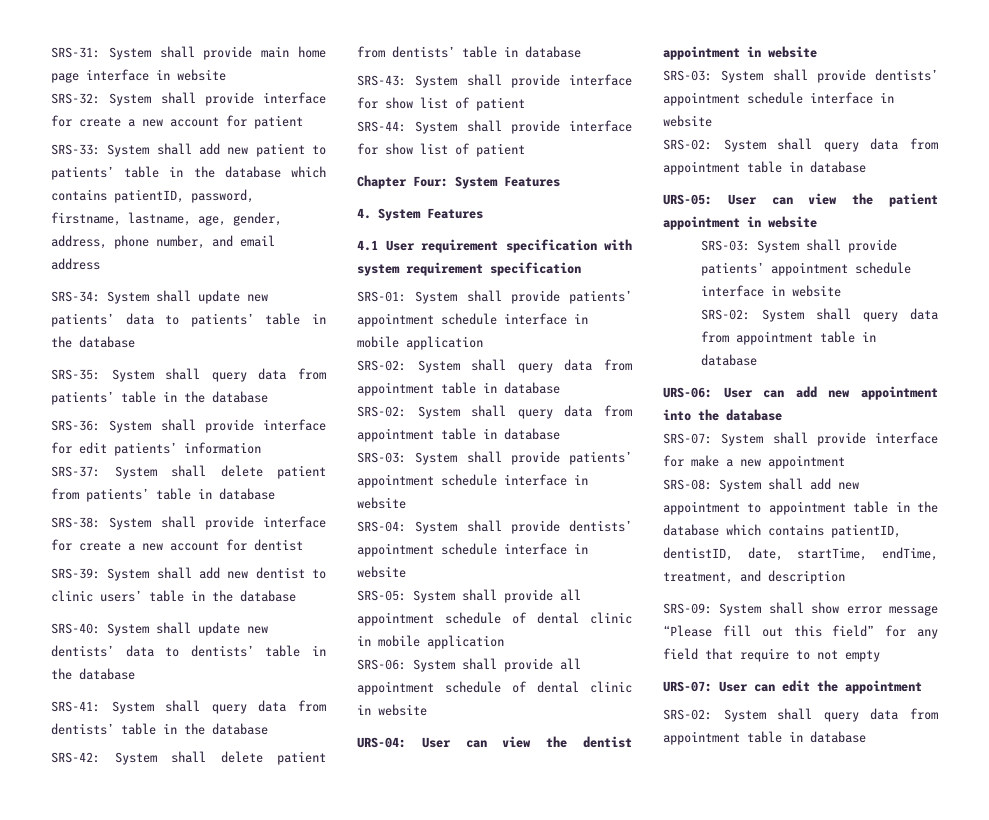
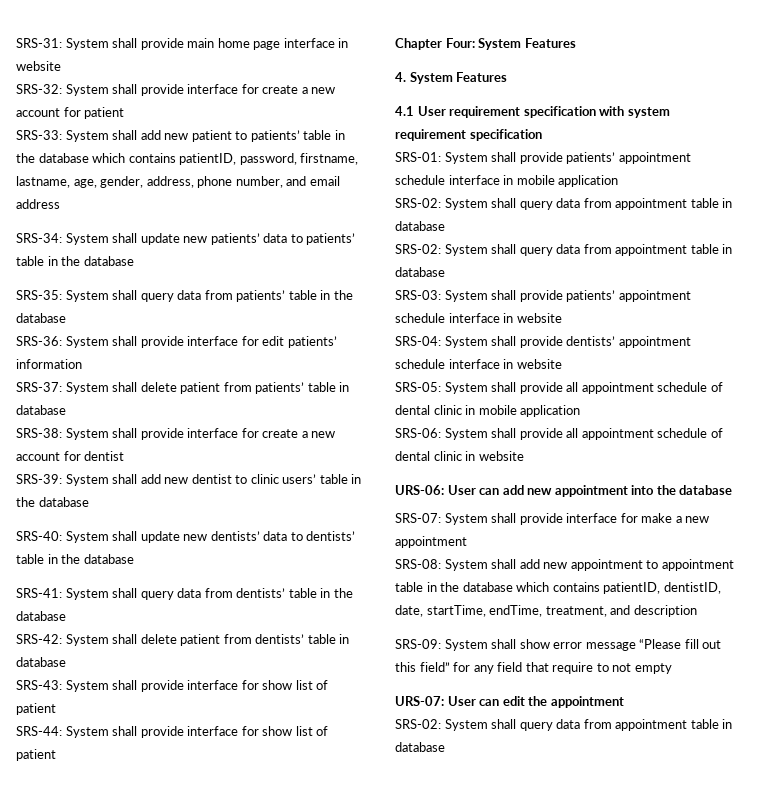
- URS-04: User can view the dentist appointment in website
- SRS-03: System shall provide dentists’ appointment schedule interface in website
- SRS-02: System shall query data from appointment table in database
- URS-05: User can view the patient appointment in website
- SRS-03: System shall provide patients’ appointment schedule interface in website
- SRS-02: System shall query data from appointment table in database

